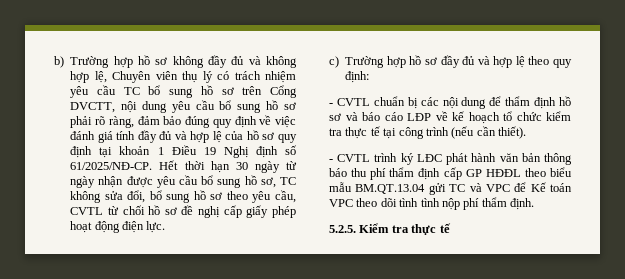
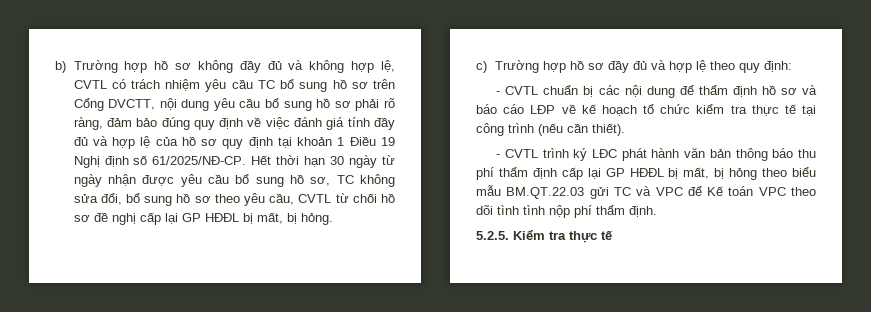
- b) Trường hợp hồ sơ không đầy đủ và không hợp lệ, Chuyên viên thụ lý có trách nhiệm yêu cầu TC bổ sung hồ sơ trên Cổng DVCTT, nội dung yêu cầu bổ sung hồ sơ phải rõ ràng, đảm bảo đúng quy định về việc đánh giá tính đầy đủ và hợp lệ của hồ sơ quy định tại khoản 1 Điều 19 Nghị định số 61/2025/NĐ-CP.
+ b) Trường hợp hồ sơ không đầy đủ và không hợp lệ, CVTL có trách nhiệm yêu cầu TC bổ sung hồ sơ trên Cổng DVCTT, nội dung yêu cầu bổ sung hồ sơ phải rõ ràng, đảm bảo đúng quy định về việc đánh giá tính đầy đủ và hợp lệ của hồ sơ quy định tại khoản 1 Điều 19 Nghị định số 61/2025/NĐ-CP.
- Hết thời hạn 30 ngày từ ngày nhận được yêu cầu bổ sung hồ sơ, TC không sửa đổi, bổ sung hồ sơ theo yêu cầu, CVTL từ chối hồ sơ đề nghị cấp giấy phép hoạt động điện lực.
+ Hết thời hạn 30 ngày từ ngày nhận được yêu cầu bổ sung hồ sơ, TC không sửa đổi, bổ sung hồ sơ theo yêu cầu, CVTL từ chối hồ sơ đề nghị cấp lại GP HĐĐL bị mất, bị hỏng.
- - CVTL trình ký LĐC phát hành văn bản thông báo thu phí thẩm định cấp GP HĐĐL theo biểu mẫu BM.QT.13.04 gửi TC và VPC để Kế toán VPC theo dõi tình tình nộp phí thẩm định.
+ - CVTL trình ký LĐC phát hành văn bản thông báo thu phí thẩm định cấp lại GP HĐĐL bị mất, bị hỏng theo biểu mẫu BM.QT.22.03 gửi TC và VPC để Kế toán VPC theo dõi tình tình nộp phí thẩm định.

